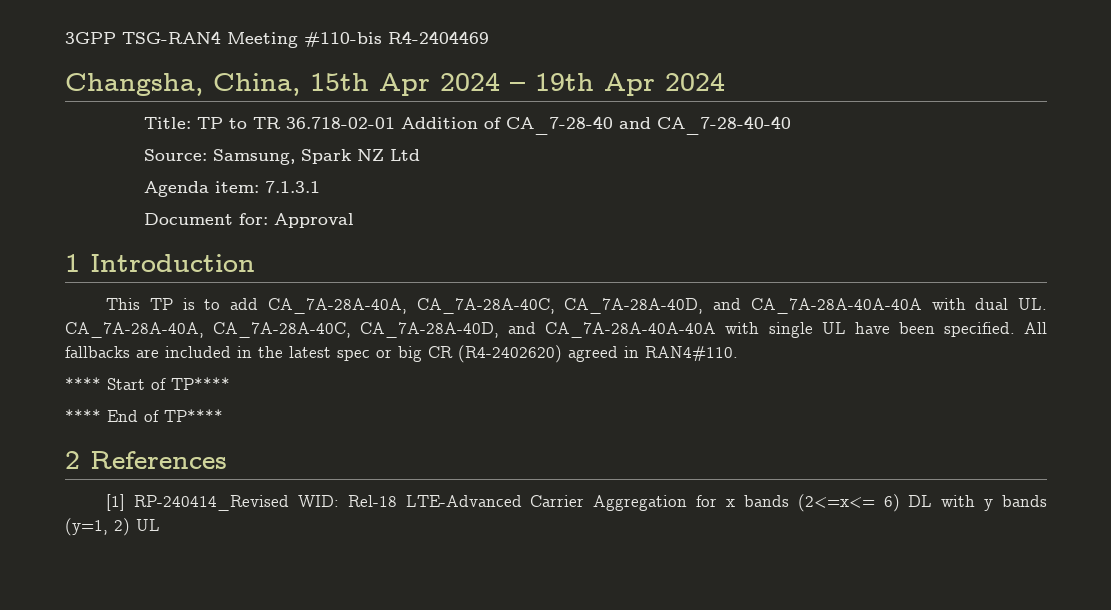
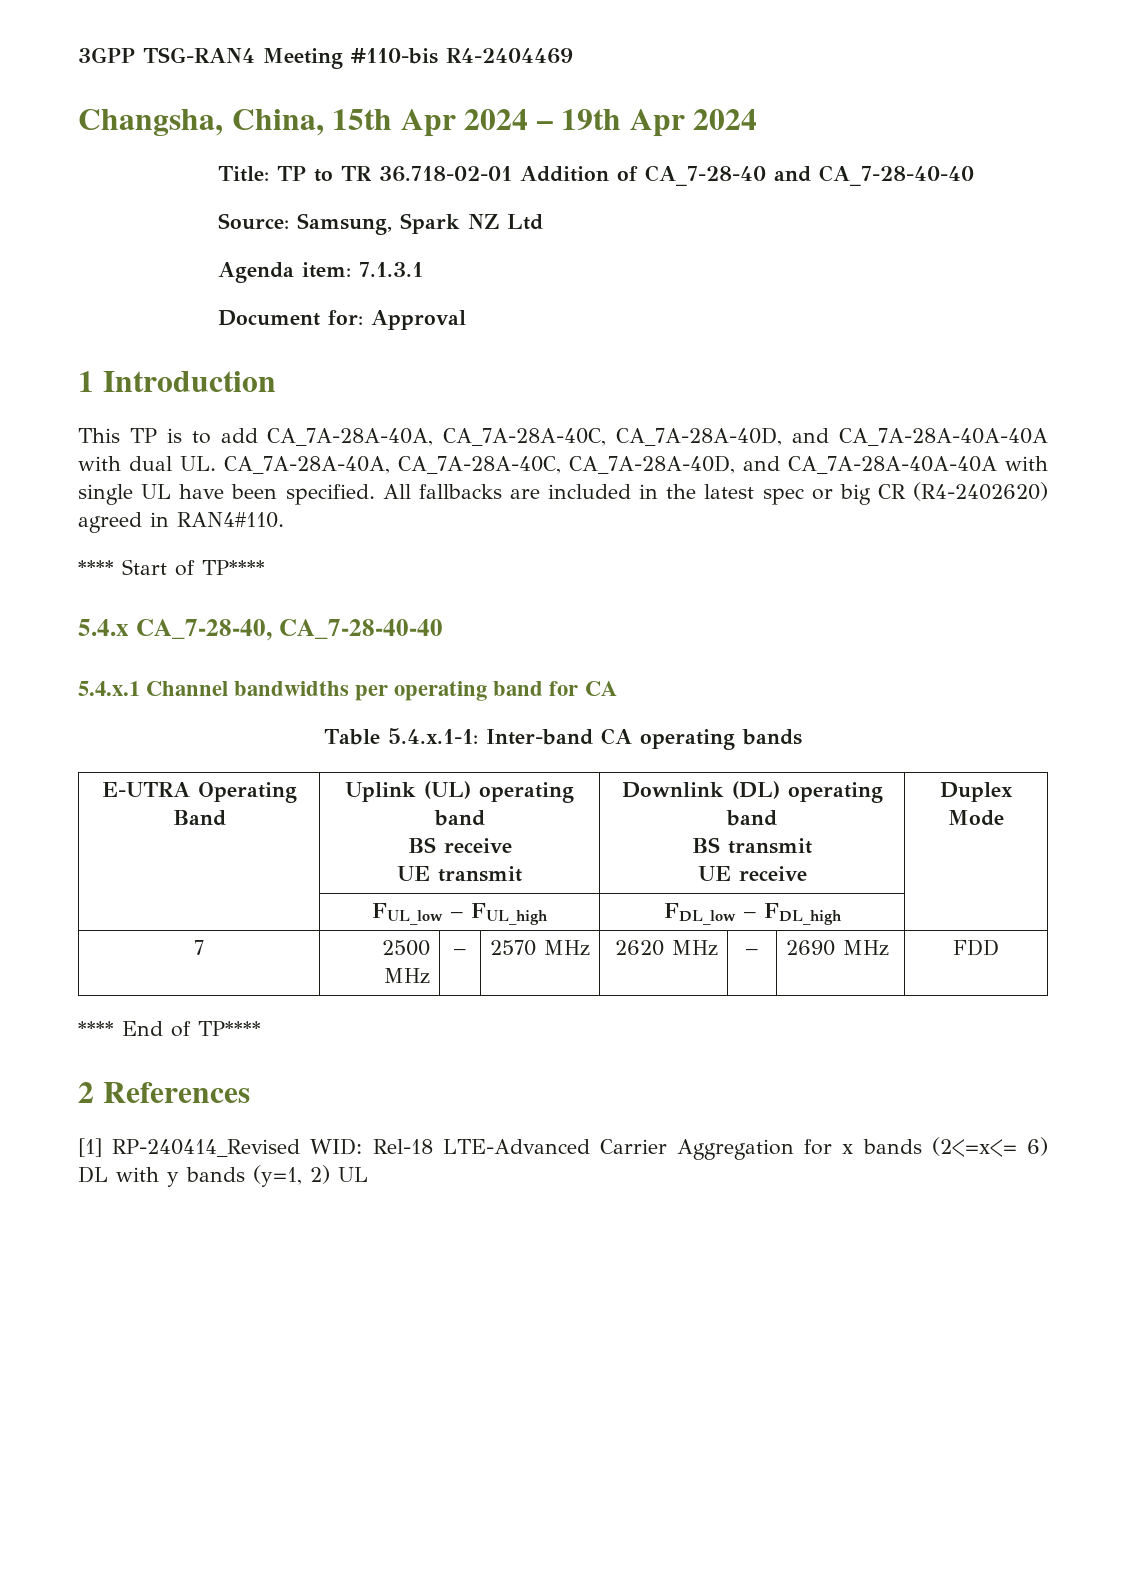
+ 5.4.x CA_7-28-40, CA_7-28-40-40
+ 5.4.x.1 Channel bandwidths per operating band for CA
+ Table 5.4.x.1-1: Inter-band CA operating bands
+ E-UTRA Operating Band | Uplink (UL) operating band
+ BS receive
+ UE transmit | Downlink (DL) operating band
+ BS transmit
+ UE receive | Duplex Mode
+ | FUL_low – FUL_high | FDL_low – FDL_high |
+ 7 | 2500 MHz | – | 2570 MHz | 2620 MHz | – | 2690 MHz | FDD

